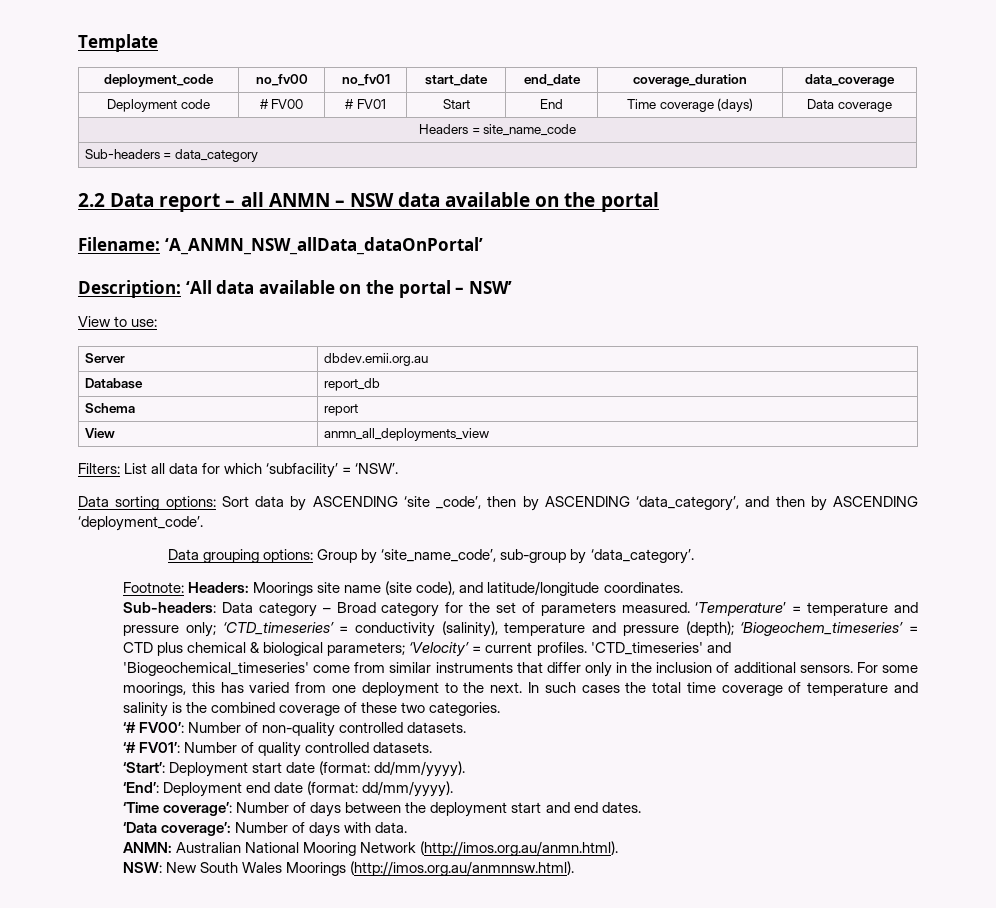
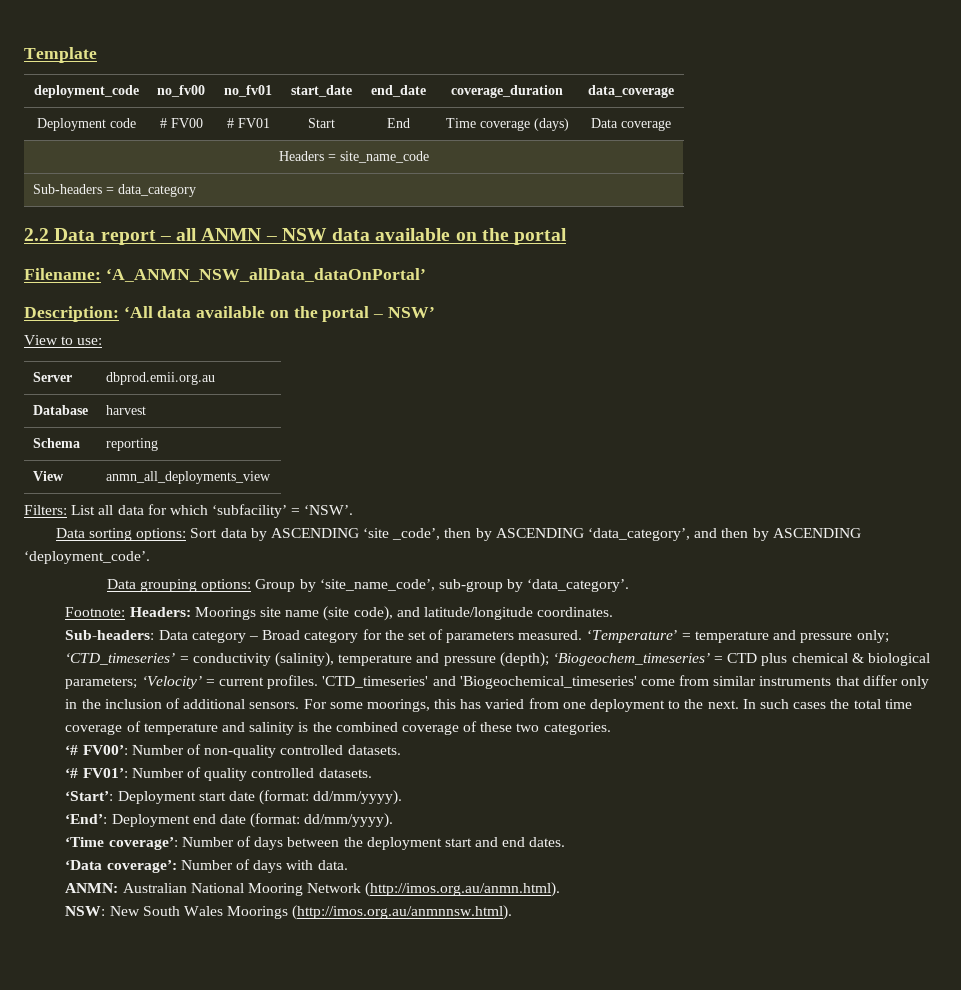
- Server | dbdev.emii.org.au
+ Server | dbprod.emii.org.au
- Database | report_db
+ Database | harvest
- Schema | report
+ Schema | reporting

